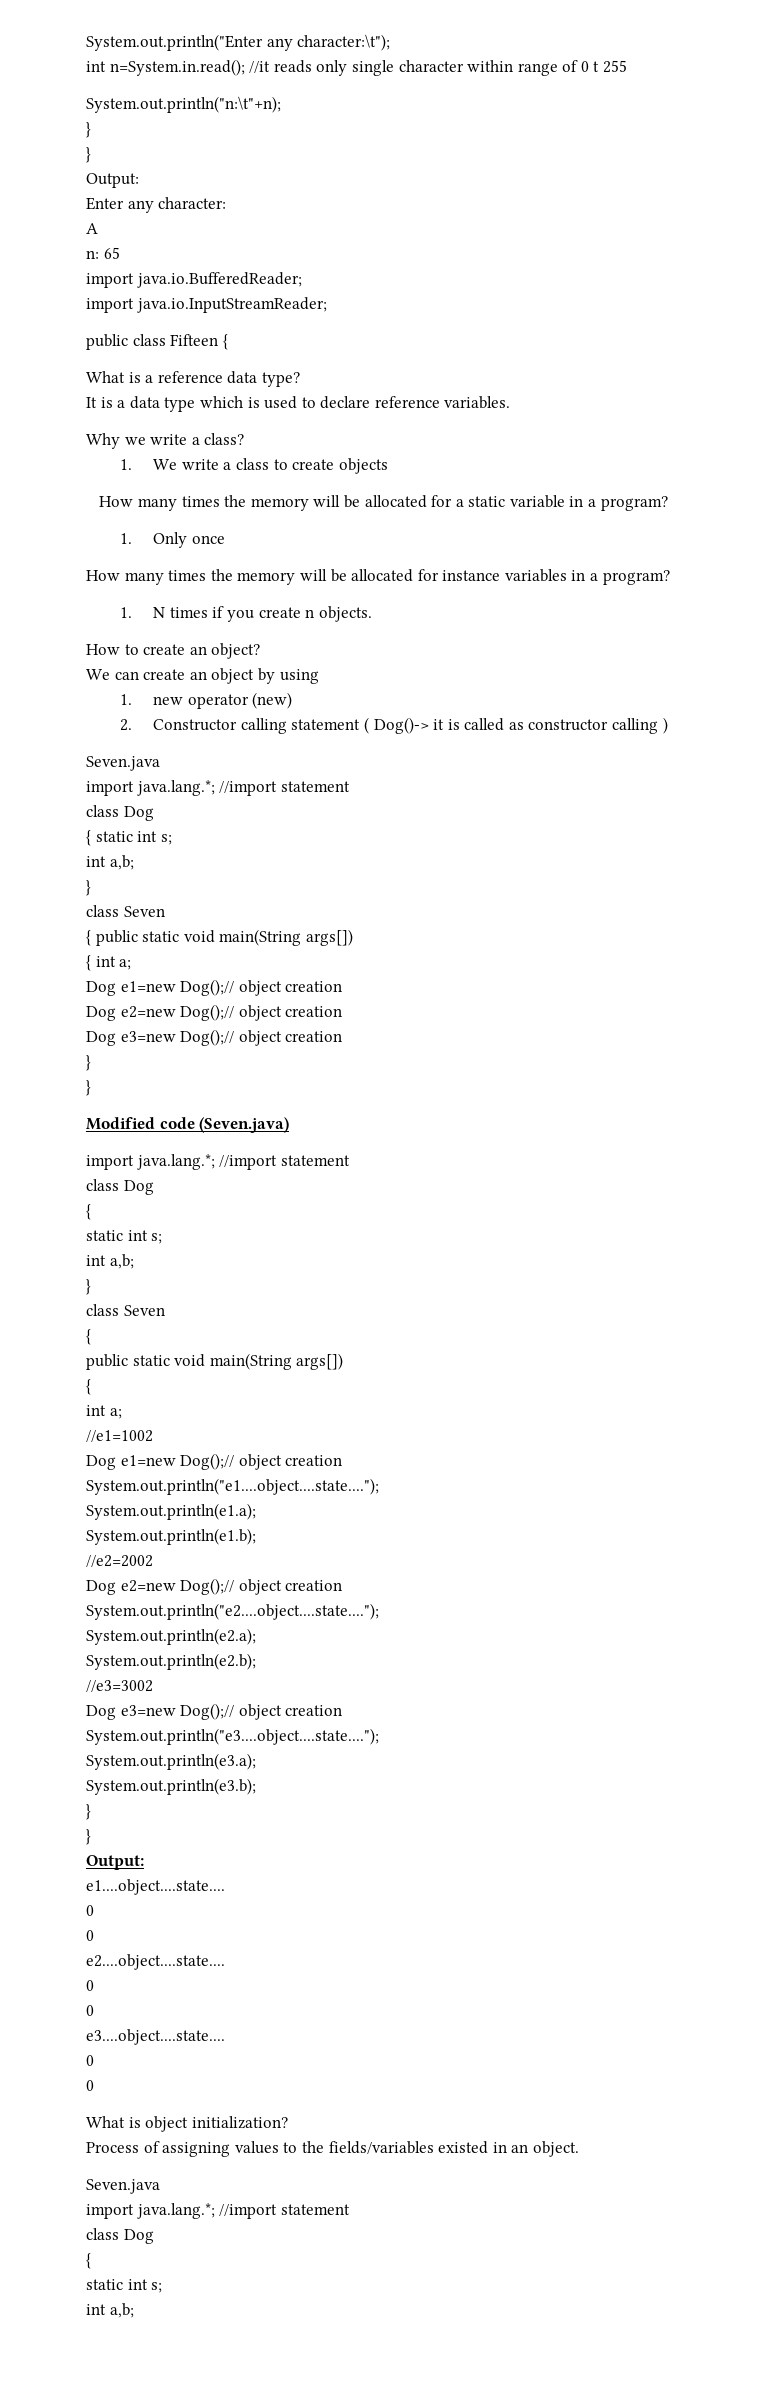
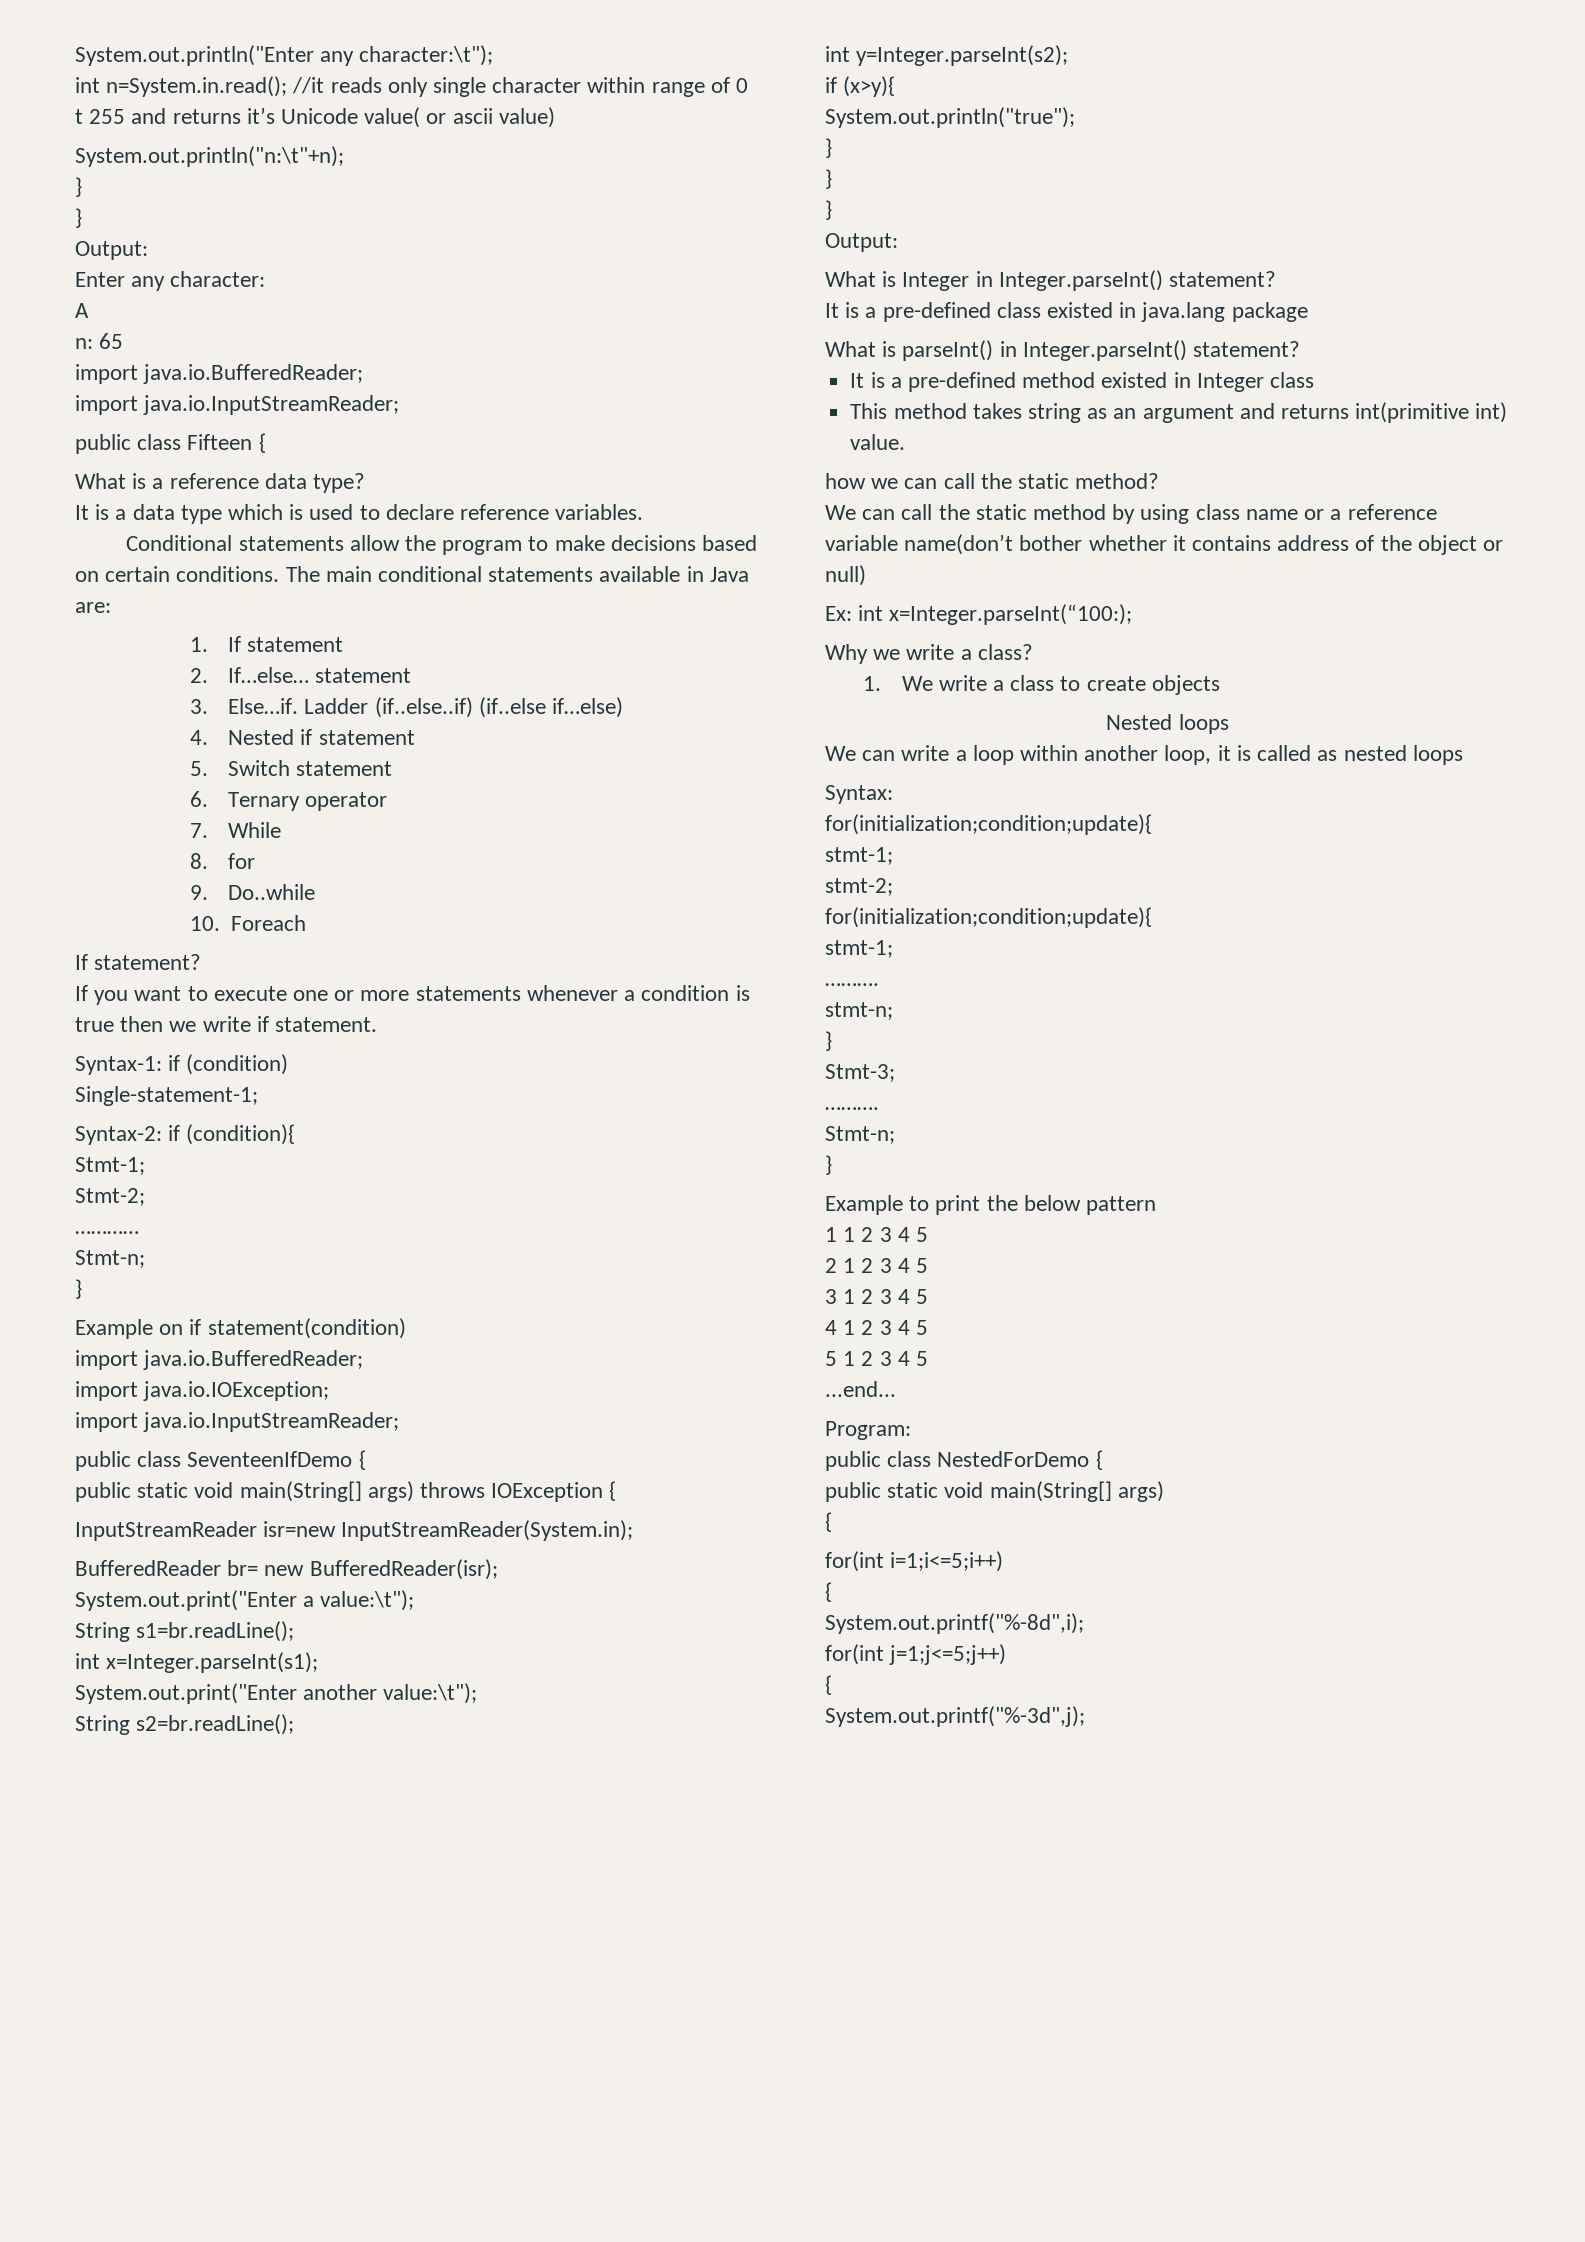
- int n=System.in.read(); //it reads only single character within range of 0 t 255
+ int n=System.in.read(); //it reads only single character within range of 0 t 255 and returns it’s Unicode value( or ascii value)
+ Conditional statements allow the program to make decisions based on certain conditions. The main conditional statements available in Java are:
+ 1. If statement
+ 2. If…else… statement
+ 3. Else…if. Ladder (if..else..if) (if..else if…else)
+ 4. Nested if statement
+ 5. Switch statement
+ 6. Ternary operator
+ 7. While
+ 8. for
+ 9. Do..while
+ 10. Foreach
+ If statement?
+ If you want to execute one or more statements whenever a condition is true then we write if statement.
+ Syntax-1: if (condition)
+ Single-statement-1;
+ Syntax-2: if (condition){
+ Stmt-1;
+ Stmt-2;
+ …………
+ Stmt-n;
+ }
+ Example on if statement(condition)
+ import java.io.BufferedReader;
+ import java.io.IOException;
+ import java.io.InputStreamReader;
+ public class SeventeenIfDemo {
+ public static void main(String[] args) throws IOException {
+ InputStreamReader isr=new InputStreamReader(System.in);
+ BufferedReader br= new BufferedReader(isr);
+ System.out.print("Enter a value:\t");
+ String s1=br.readLine();
+ int x=Integer.parseInt(s1);
+ System.out.print("Enter another value:\t");
+ String s2=br.readLine();
+ int y=Integer.parseInt(s2);
+ if (x>y){
+ System.out.println("true");
+ }
+ }
+ }
+ Output:
+ What is Integer in Integer.parseInt() statement?
+ It is a pre-defined class existed in java.lang package
+ What is parseInt() in Integer.parseInt() statement?
+ It is a pre-defined method existed in Integer class
+ This method takes string as an argument and returns int(primitive int) value.
+ how we can call the static method?
+ We can call the static method by using class name or a reference variable name(don’t bother whether it contains address of the object or null)
+ Ex: int x=Integer.parseInt(“100:);
- How many times the memory will be allocated for a static variable in a program?
- 1. Only once
- How many times the memory will be allocated for instance variables in a program?
- 1. N times if you create n objects.
- How to create an object?
- We can create an object by using
- 1. new operator (new)
- 2. Constructor calling statement ( Dog()-> it is called as constructor calling )
- Seven.java
- import java.lang.*; //import statement
- class Dog
- { static int s;
- int a,b;
+ Nested loops
+ We can write a loop within another loop, it is called as nested loops
+ Syntax:
+ for(initialization;condition;update){
+ stmt-1;
+ stmt-2;
+ for(initialization;condition;update){
+ stmt-1;
+ ……….
+ stmt-n;
  }
- class Seven
- { public static void main(String args[])
- { int a;
- Dog e1=new Dog();// object creation
- Dog e2=new Dog();// object creation
- Dog e3=new Dog();// object creation
+ Stmt-3;
+ ……….
+ Stmt-n;
  }
- }
- Modified code (Seven.java)
- import java.lang.*; //import statement
- class Dog
+ Example to print the below pattern
+ 1 1 2 3 4 5
+ 2 1 2 3 4 5
+ 3 1 2 3 4 5
+ 4 1 2 3 4 5
+ 5 1 2 3 4 5
+ ...end...
+ Program:
+ public class NestedForDemo {
+ public static void main(String[] args)
  {
- static int s;
- int a,b;
- }
- class Seven
+ for(int i=1;i<=5;i++)
  {
- public static void main(String args[])
+ System.out.printf("%-8d",i);
+ for(int j=1;j<=5;j++)
  {
- int a;
- //e1=1002
- Dog e1=new Dog();// object creation
- System.out.println("e1....object....state....");
- System.out.println(e1.a);
- System.out.println(e1.b);
- //e2=2002
- Dog e2=new Dog();// object creation
- System.out.println("e2....object....state....");
- System.out.println(e2.a);
- System.out.println(e2.b);
- //e3=3002
- Dog e3=new Dog();// object creation
- System.out.println("e3....object....state....");
- System.out.println(e3.a);
- System.out.println(e3.b);
- }
- }
- Output:
- e1....object....state....
- 0
- 0
- e2....object....state....
- 0
- 0
- e3....object....state....
- 0
- 0
- What is object initialization?
- Process of assigning values to the fields/variables existed in an object.
- Seven.java
- import java.lang.*; //import statement
- class Dog
- {
- static int s;
- int a,b;
+ System.out.printf("%-3d",j);

